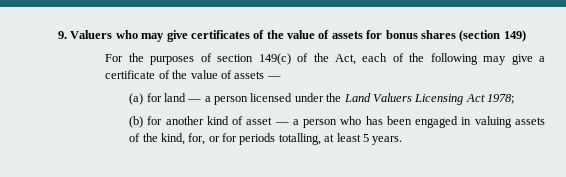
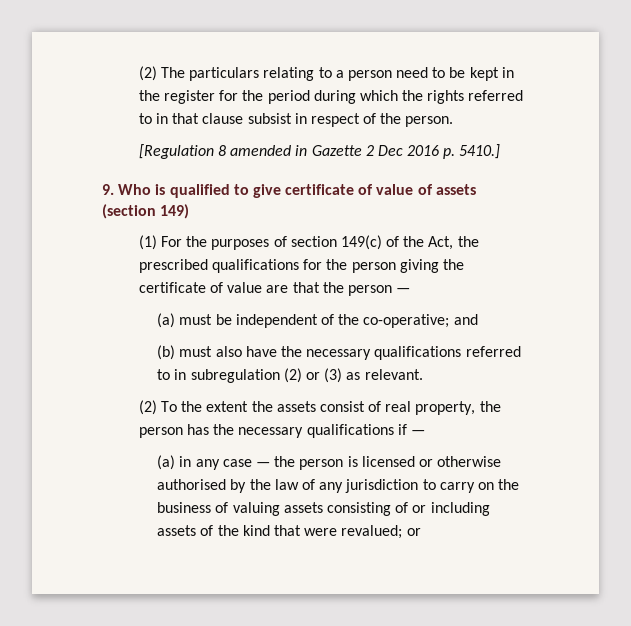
- 9. Valuers who may give certificates of the value of assets for bonus shares (section 149)
+ (2) The particulars relating to a person need to be kept in the register for the period during which the rights referred to in that clause subsist in respect of the person.
+ [Regulation 8 amended in Gazette 2 Dec 2016 p. 5410.]
+ 9. Who is qualified to give certificate of value of assets (section 149)
- For the purposes of section 149(c) of the Act, each of the following may give a certificate of the value of assets —
- (a) for land — a person licensed under the Land Valuers Licensing Act 1978;
- (b) for another kind of asset — a person who has been engaged in valuing assets of the kind, for, or for periods totalling, at least 5 years.
+ (1) For the purposes of section 149(c) of the Act, the prescribed qualifications for the person giving the certificate of value are that the person —
+ (a) must be independent of the co-operative; and
+ (b) must also have the necessary qualifications referred to in subregulation (2) or (3) as relevant.
+ (2) To the extent the assets consist of real property, the person has the necessary qualifications if —
+ (a) in any case — the person is licensed or otherwise authorised by the law of any jurisdiction to carry on the business of valuing assets consisting of or including assets of the kind that were revalued; or

